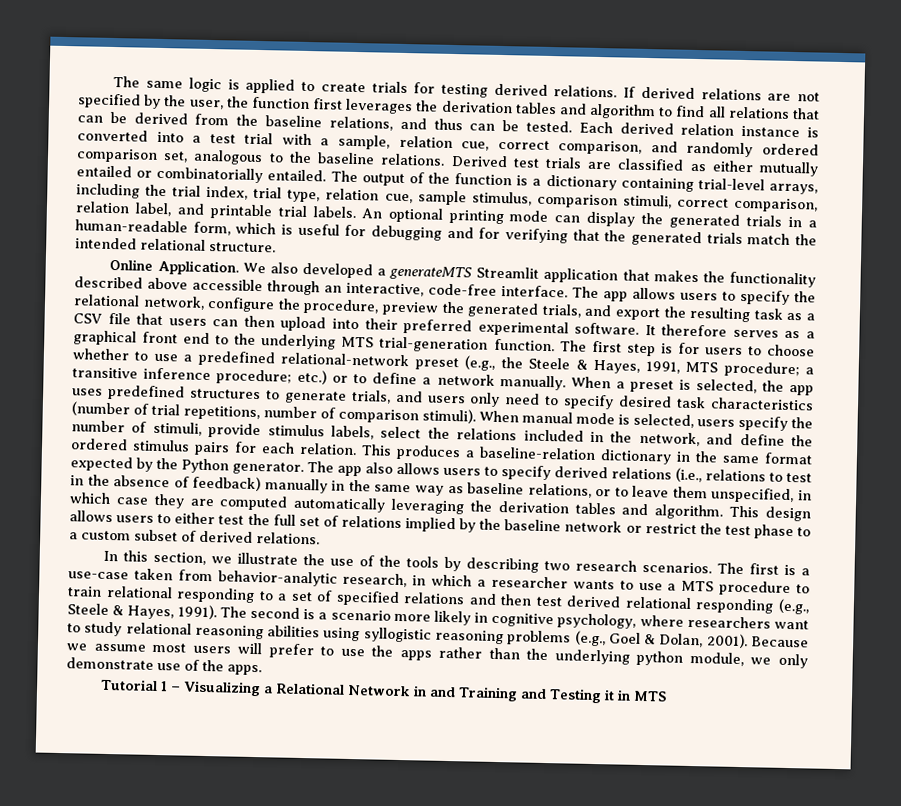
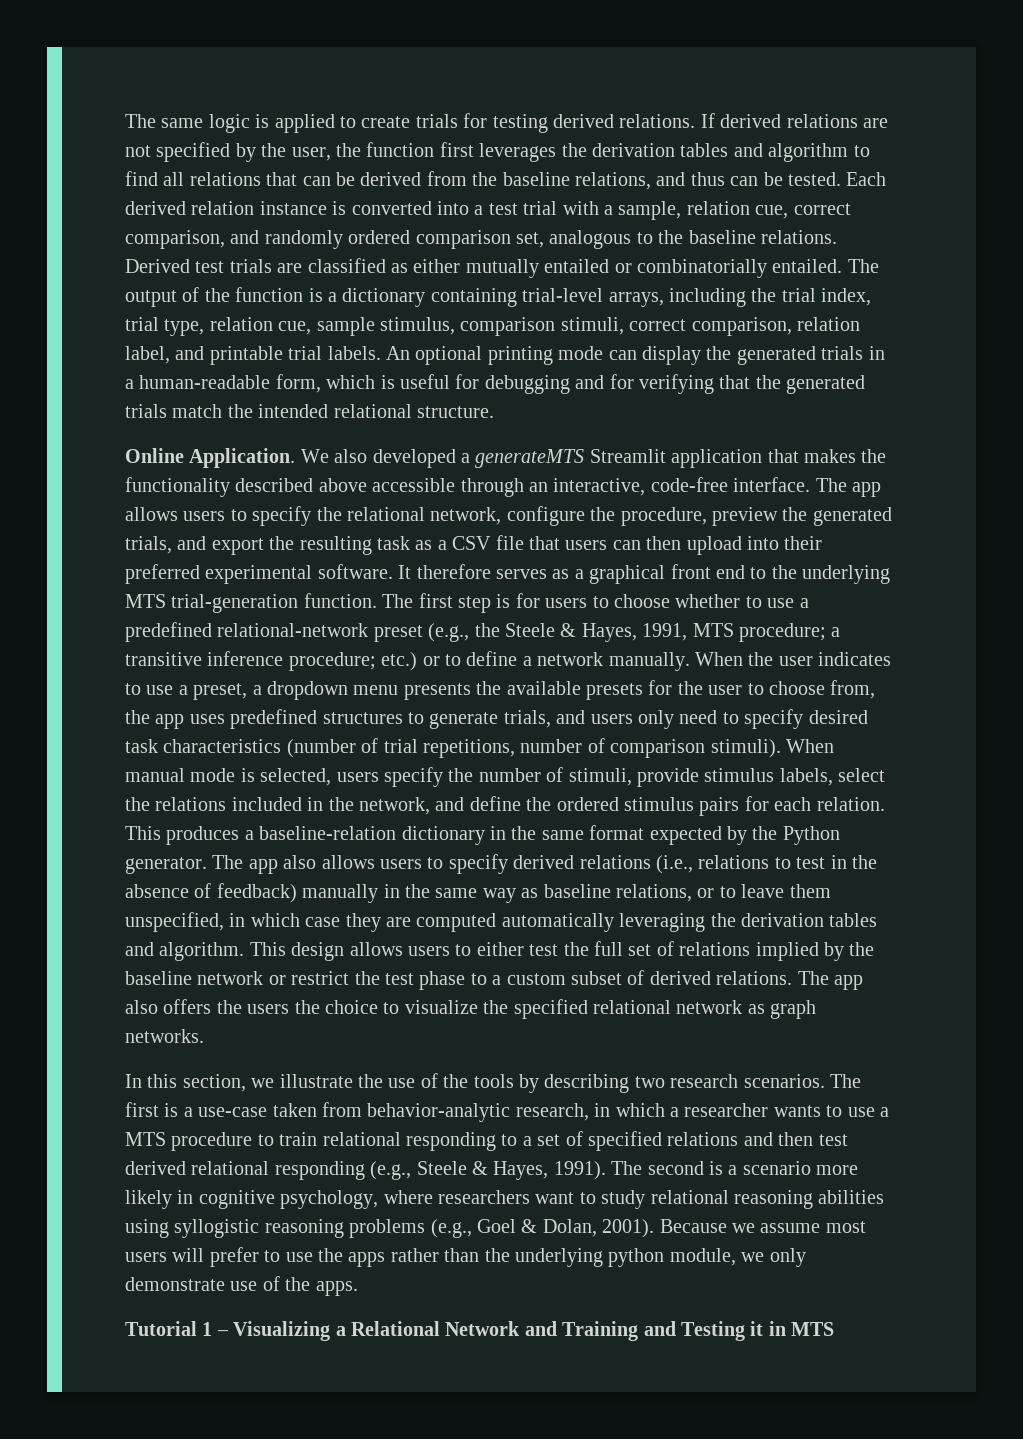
- When a preset is selected, the app uses predefined structures to generate trials, and users only need to specify desired task characteristics (number of trial repetitions, number of comparison stimuli).
+ When the user indicates to use a preset, a dropdown menu presents the available presets for the user to choose from, the app uses predefined structures to generate trials, and users only need to specify desired task characteristics (number of trial repetitions, number of comparison stimuli).
+ The app also offers the users the choice to visualize the specified relational network as graph networks.
- Tutorial 1 – Visualizing a Relational Network in and Training and Testing it in MTS
+ Tutorial 1 – Visualizing a Relational Network and Training and Testing it in MTS

